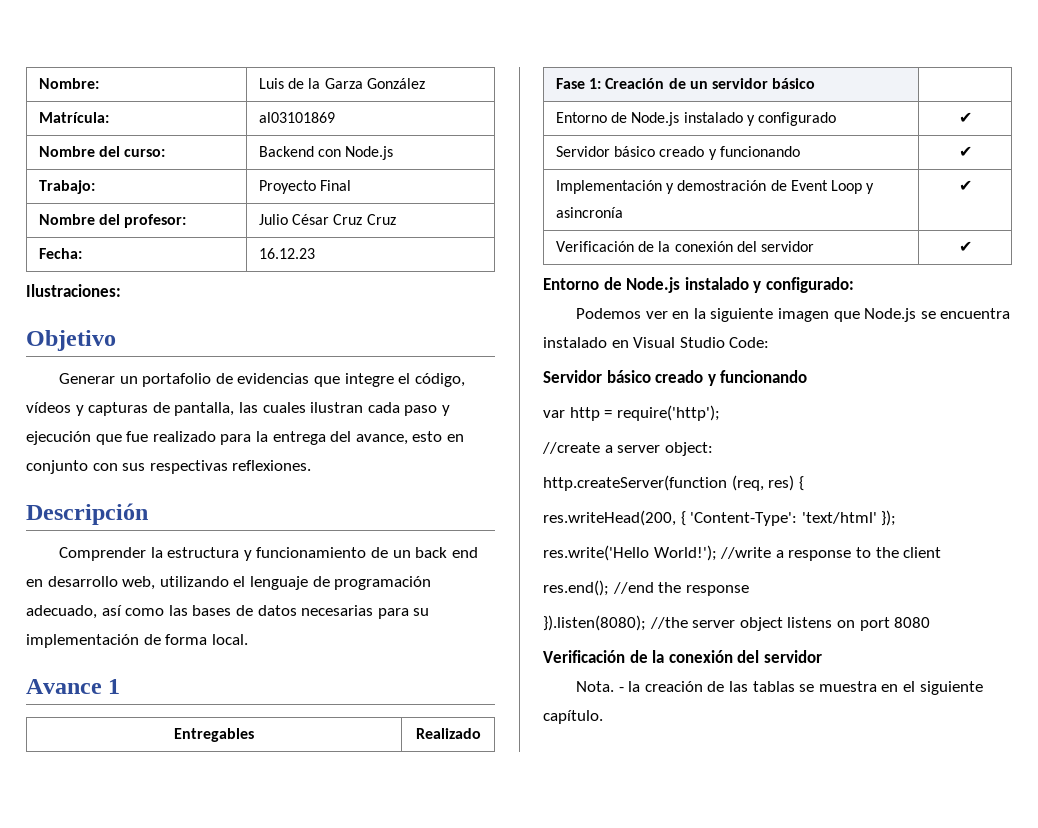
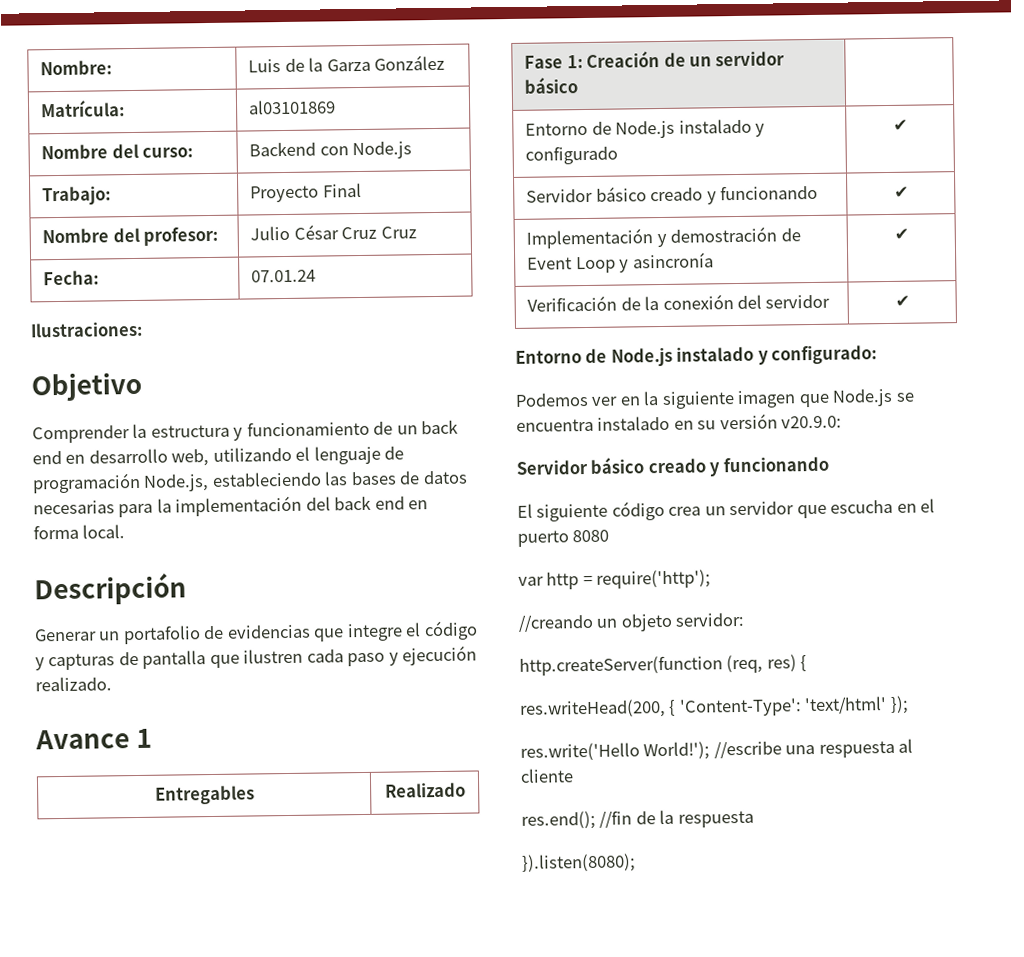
- Fecha: | 16.12.23
+ Fecha: | 07.01.24
- Generar un portafolio de evidencias que integre el código, vídeos y capturas de pantalla, las cuales ilustran cada paso y ejecución que fue realizado para la entrega del avance, esto en conjunto con sus respectivas reflexiones.
- Descripción
- Comprender la estructura y funcionamiento de un back end en desarrollo web, utilizando el lenguaje de programación adecuado, así como las bases de datos necesarias para su implementación de forma local.
+ Comprender la estructura y funcionamiento de un back end en desarrollo web, utilizando el lenguaje de programación Node.js, estableciendo las bases de datos necesarias para la implementación del back end en forma local.
+ Descripción
+ Generar un portafolio de evidencias que integre el código y capturas de pantalla que ilustren cada paso y ejecución realizado.
- Podemos ver en la siguiente imagen que Node.js se encuentra instalado en Visual Studio Code:
+ Podemos ver en la siguiente imagen que Node.js se encuentra instalado en su versión v20.9.0:
  Servidor básico creado y funcionando
+ El siguiente código crea un servidor que escucha en el puerto 8080
- //create a server object:
+ //creando un objeto servidor:
- res.write('Hello World!'); //write a response to the client
- res.end(); //end the response
- }).listen(8080); //the server object listens on port 8080
- Verificación de la conexión del servidor
- Nota. - la creación de las tablas se muestra en el siguiente capítulo.
+ res.write('Hello World!'); //escribe una respuesta al cliente
+ res.end(); //fin de la respuesta
+ }).listen(8080);

